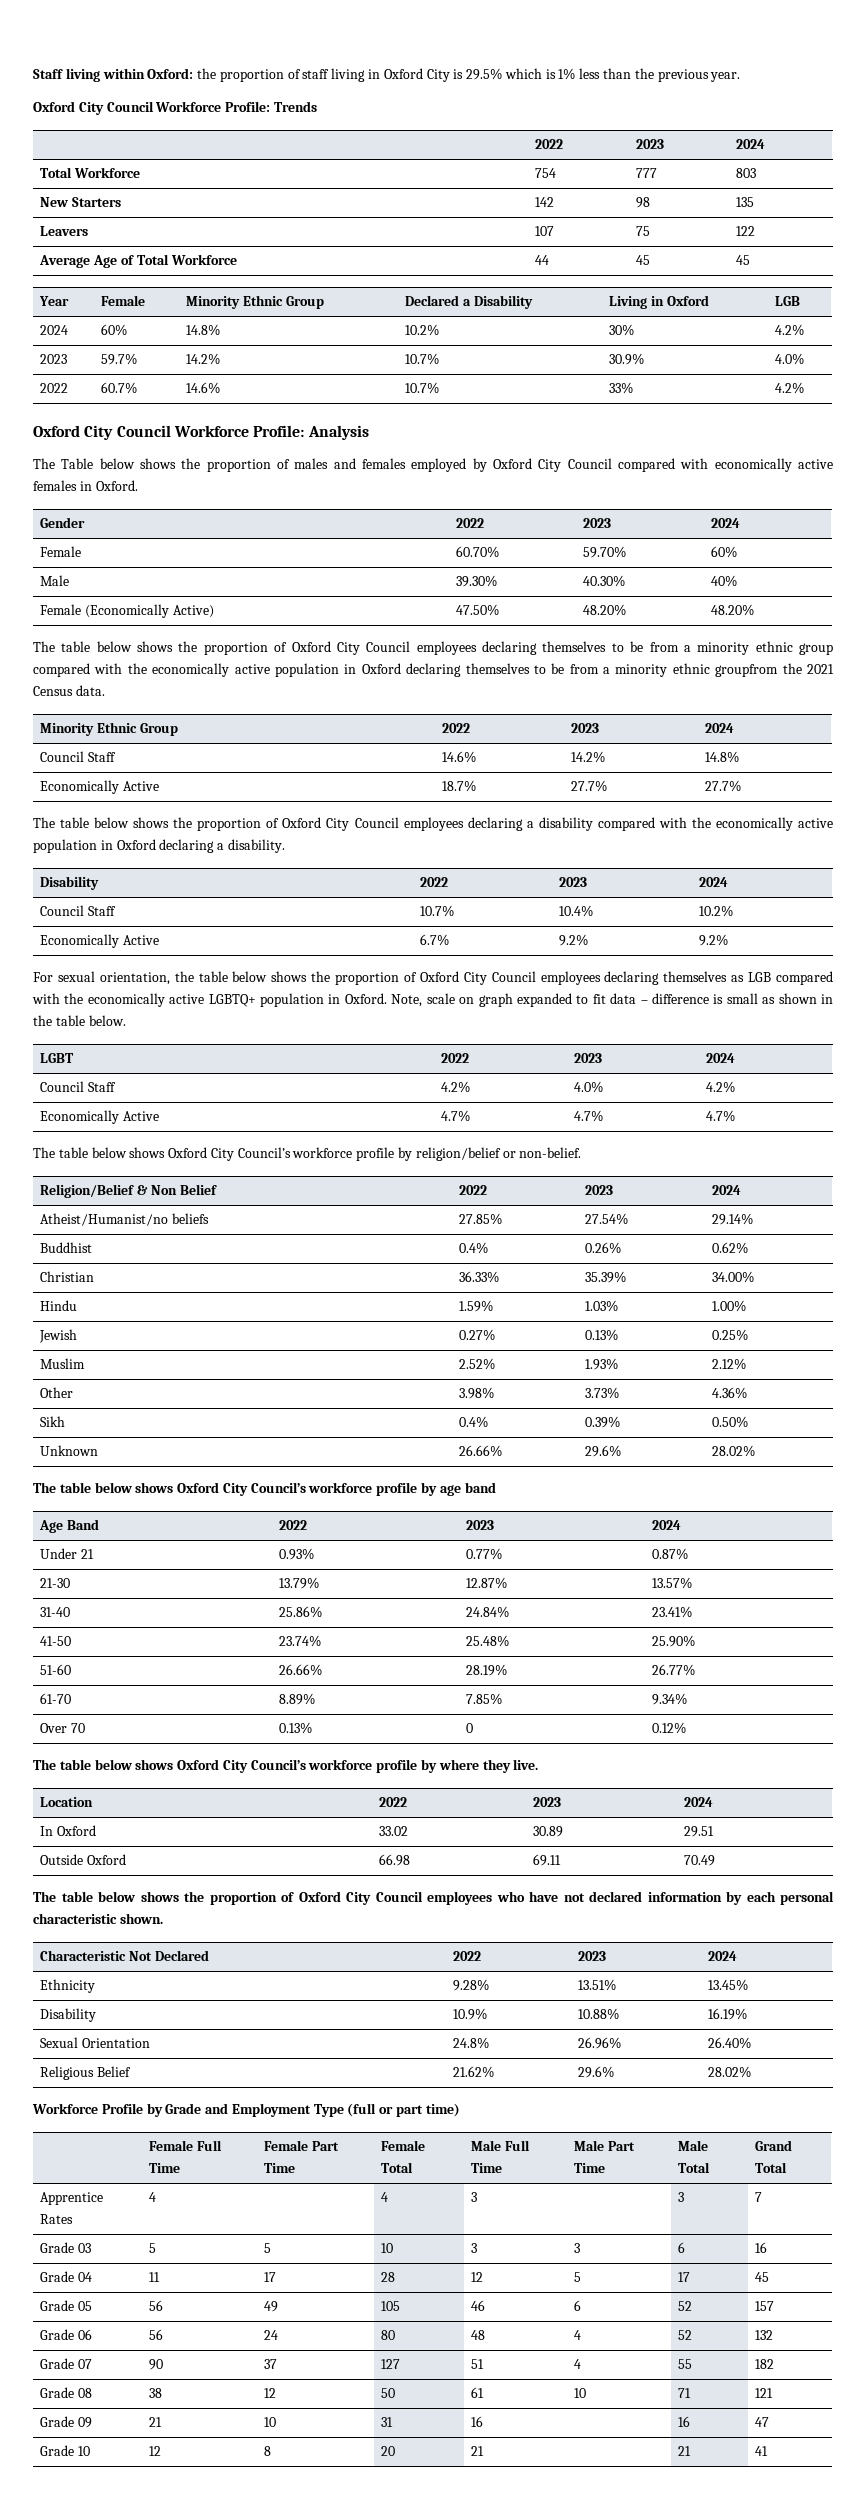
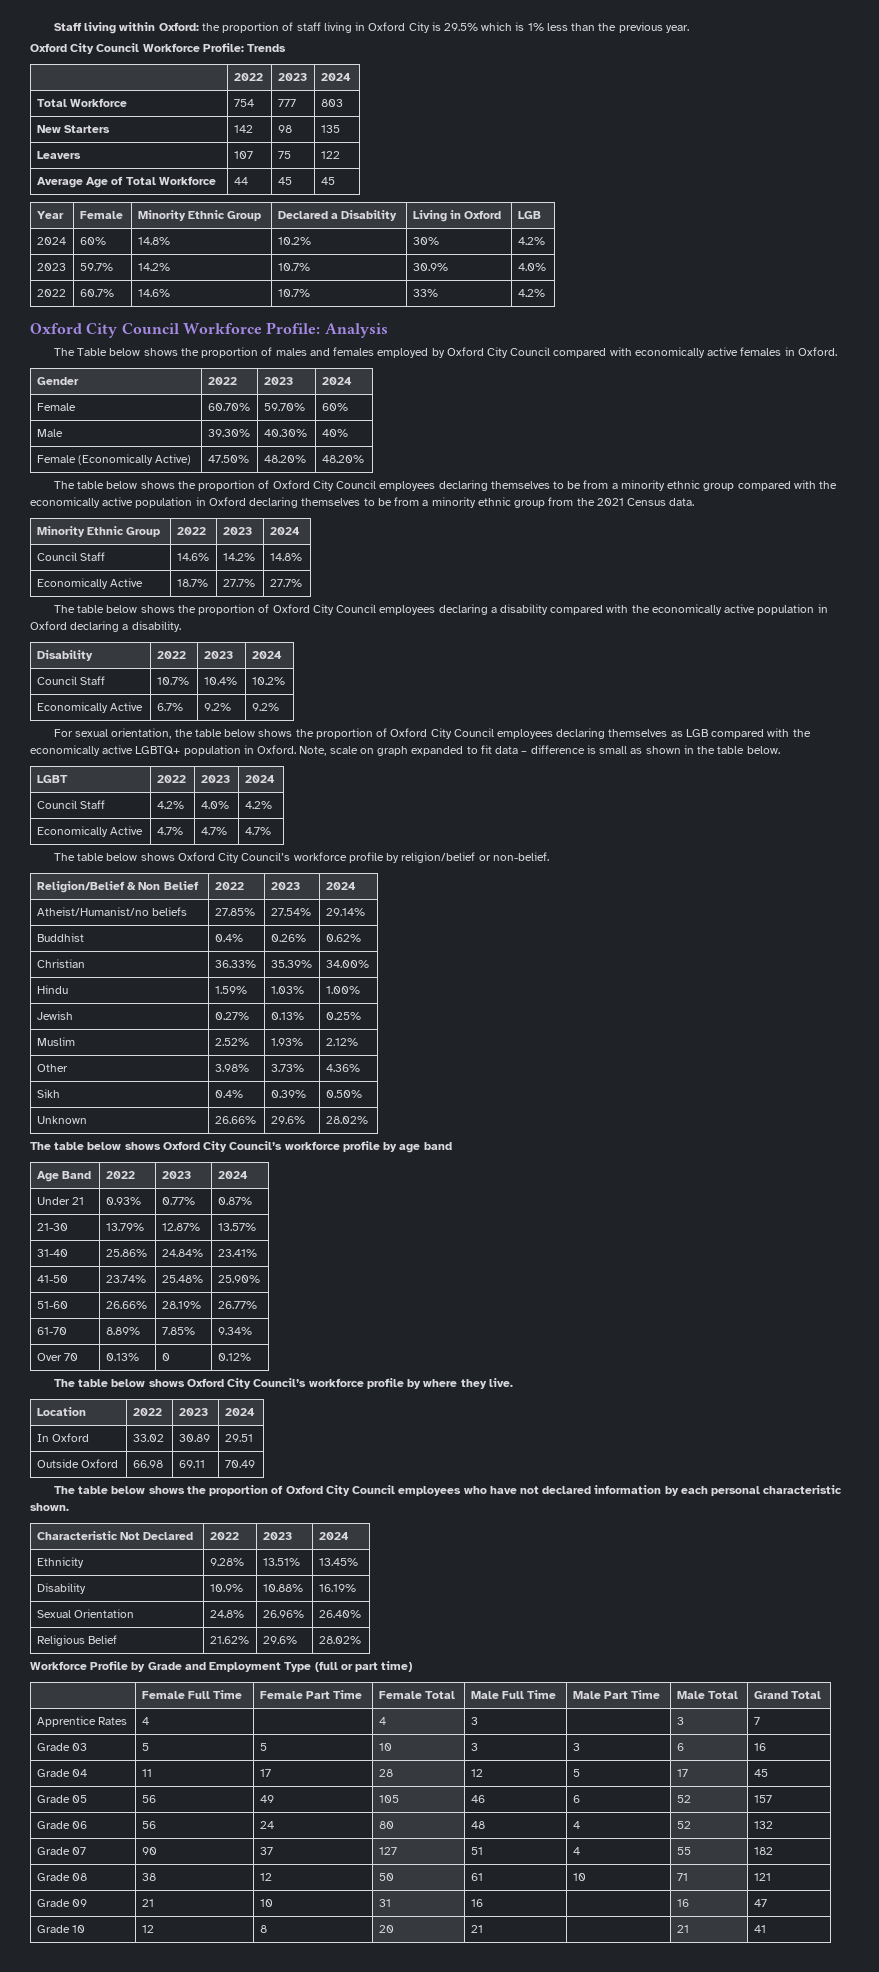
- The table below shows the proportion of Oxford City Council employees declaring themselves to be from a minority ethnic group compared with the economically active population in Oxford declaring themselves to be from a minority ethnic groupfrom the 2021 Census data.
+ The table below shows the proportion of Oxford City Council employees declaring themselves to be from a minority ethnic group compared with the economically active population in Oxford declaring themselves to be from a minority ethnic group from the 2021 Census data.

